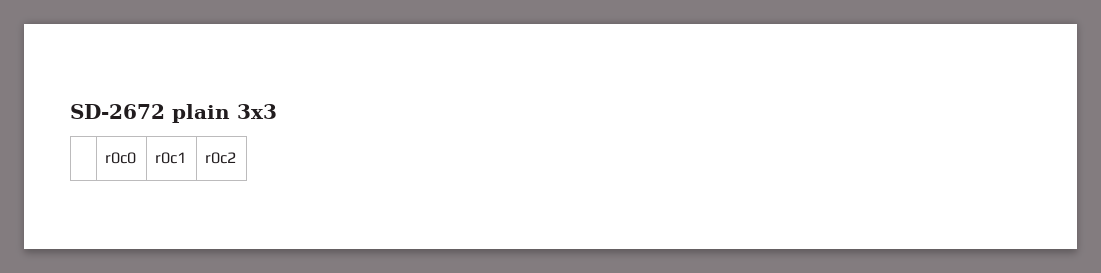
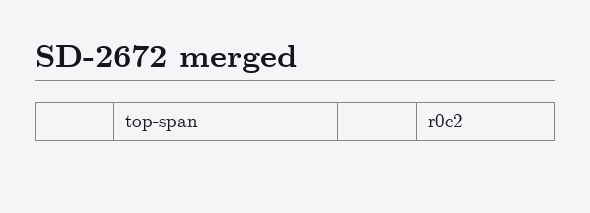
- SD-2672 plain 3x3
- | r0c0 | r0c1 | r0c2
+ SD-2672 merged
+ | top-span | | r0c2

